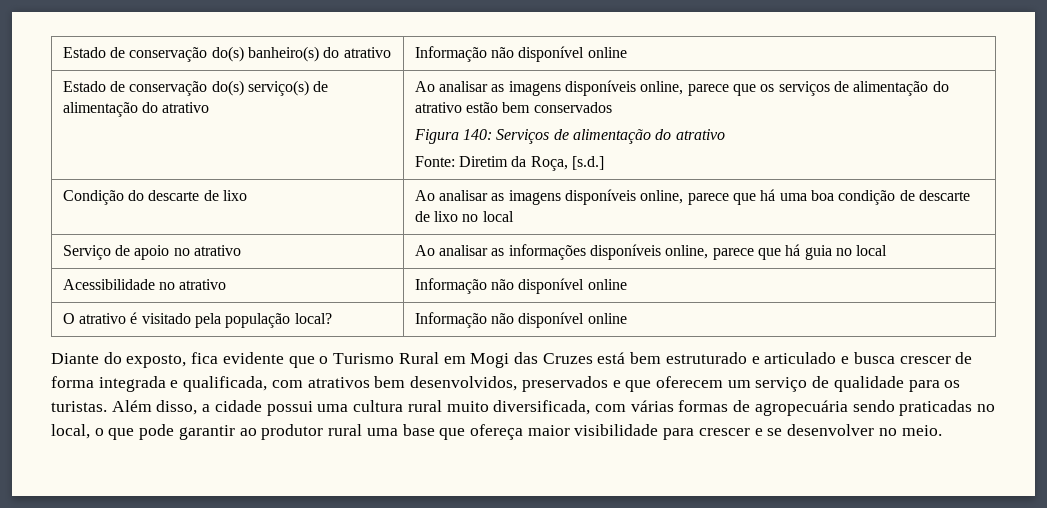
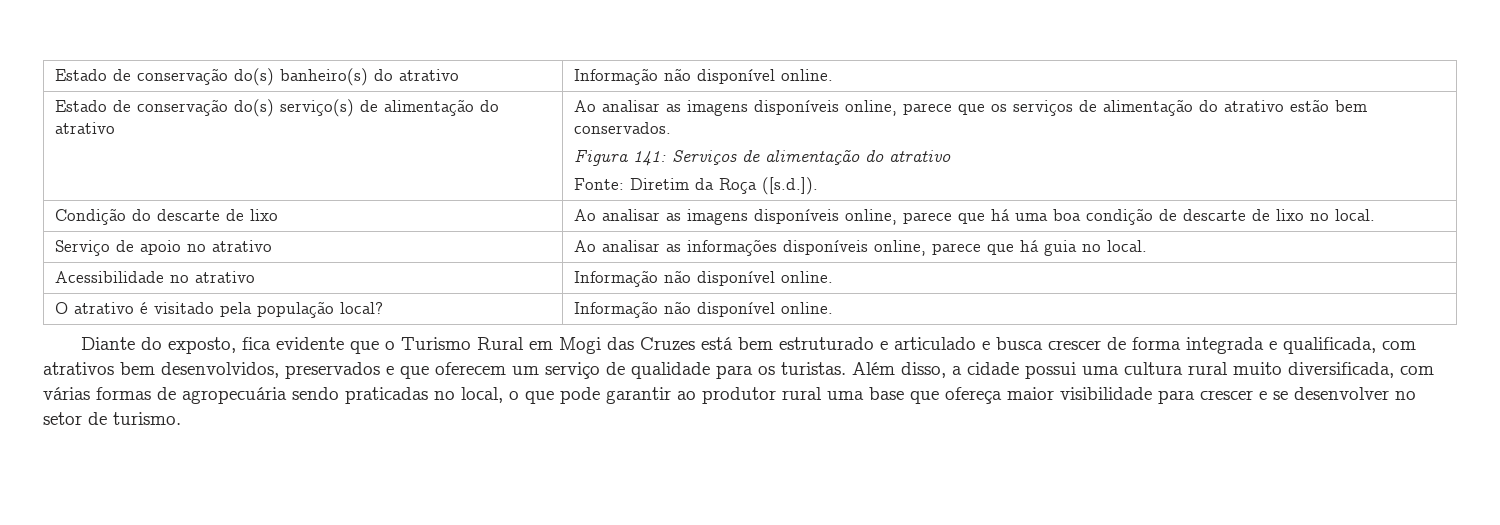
- Estado de conservação do(s) banheiro(s) do atrativo | Informação não disponível online
+ Estado de conservação do(s) banheiro(s) do atrativo | Informação não disponível online.
- Estado de conservação do(s) serviço(s) de alimentação do atrativo | Ao analisar as imagens disponíveis online, parece que os serviços de alimentação do atrativo estão bem conservados
- Figura 140: Serviços de alimentação do atrativo
- Fonte: Diretim da Roça, [s.d.]
+ Estado de conservação do(s) serviço(s) de alimentação do atrativo | Ao analisar as imagens disponíveis online, parece que os serviços de alimentação do atrativo estão bem conservados.
+ Figura 141: Serviços de alimentação do atrativo
+ Fonte: Diretim da Roça ([s.d.]).
- Condição do descarte de lixo | Ao analisar as imagens disponíveis online, parece que há uma boa condição de descarte de lixo no local
+ Condição do descarte de lixo | Ao analisar as imagens disponíveis online, parece que há uma boa condição de descarte de lixo no local.
- Serviço de apoio no atrativo | Ao analisar as informações disponíveis online, parece que há guia no local
+ Serviço de apoio no atrativo | Ao analisar as informações disponíveis online, parece que há guia no local.
- Acessibilidade no atrativo | Informação não disponível online
+ Acessibilidade no atrativo | Informação não disponível online.
- O atrativo é visitado pela população local? | Informação não disponível online
+ O atrativo é visitado pela população local? | Informação não disponível online.
- Além disso, a cidade possui uma cultura rural muito diversificada, com várias formas de agropecuária sendo praticadas no local, o que pode garantir ao produtor rural uma base que ofereça maior visibilidade para crescer e se desenvolver no meio.
+ Além disso, a cidade possui uma cultura rural muito diversificada, com várias formas de agropecuária sendo praticadas no local, o que pode garantir ao produtor rural uma base que ofereça maior visibilidade para crescer e se desenvolver no setor de turismo.

